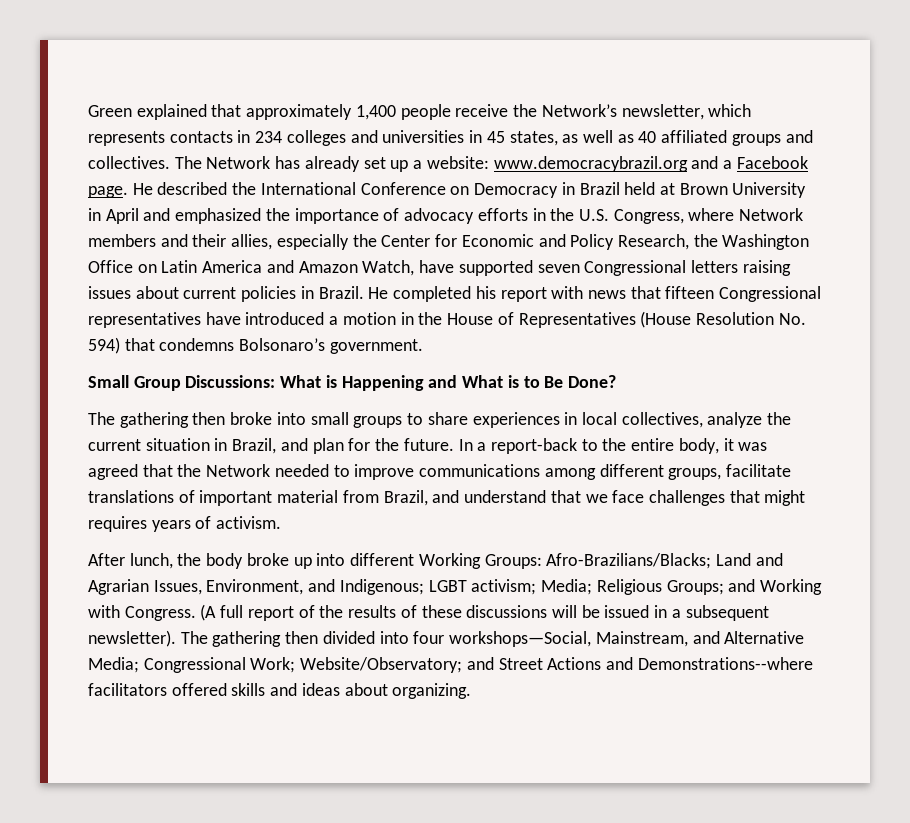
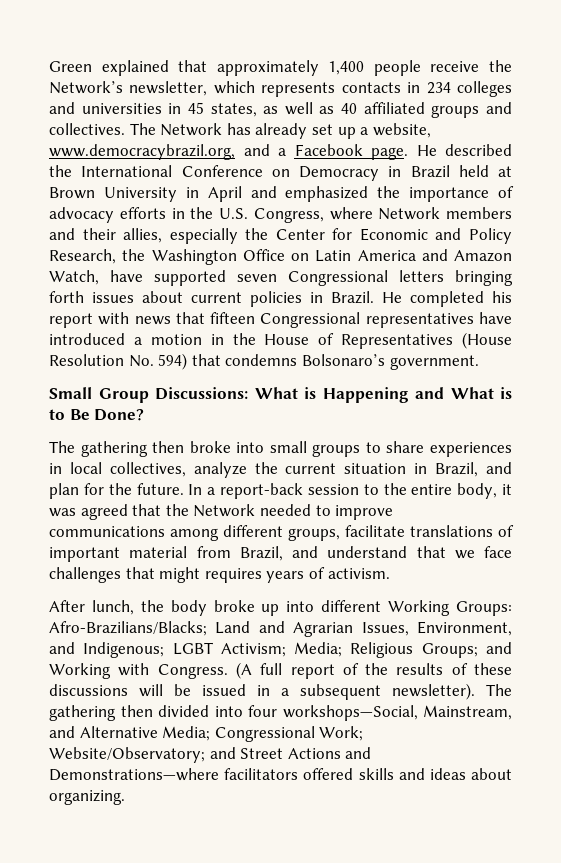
- The Network has already set up a website: www.democracybrazil.org and a Facebook page.
+ The Network has already set up a website, www.democracybrazil.org, and a Facebook page.
- He described the International Conference on Democracy in Brazil held at Brown University in April and emphasized the importance of advocacy efforts in the U.S. Congress, where Network members and their allies, especially the Center for Economic and Policy Research, the Washington Office on Latin America and Amazon Watch, have supported seven Congressional letters raising issues about current policies in Brazil.
+ He described the International Conference on Democracy in Brazil held at Brown University in April and emphasized the importance of advocacy efforts in the U.S. Congress, where Network members and their allies, especially the Center for Economic and Policy Research, the Washington Office on Latin America and Amazon Watch, have supported seven Congressional letters bringing forth issues about current policies in Brazil.
- In a report-back to the entire body, it was agreed that the Network needed to improve communications among different groups, facilitate translations of important material from Brazil, and understand that we face challenges that might requires years of activism.
+ In a report-back session to the entire body, it was agreed that the Network needed to improve communications among different groups, facilitate translations of important material from Brazil, and understand that we face challenges that might requires years of activism.
- After lunch, the body broke up into different Working Groups: Afro-Brazilians/Blacks; Land and Agrarian Issues, Environment, and Indigenous; LGBT activism; Media; Religious Groups; and Working with Congress.
+ After lunch, the body broke up into different Working Groups: Afro-Brazilians/Blacks; Land and Agrarian Issues, Environment, and Indigenous; LGBT Activism; Media; Religious Groups; and Working with Congress.
- The gathering then divided into four workshops—Social, Mainstream, and Alternative Media; Congressional Work; Website/Observatory; and Street Actions and Demonstrations--where facilitators offered skills and ideas about organizing.
+ The gathering then divided into four workshops—Social, Mainstream, and Alternative Media; Congressional Work; Website/Observatory; and Street Actions and Demonstrations—where facilitators offered skills and ideas about organizing.

